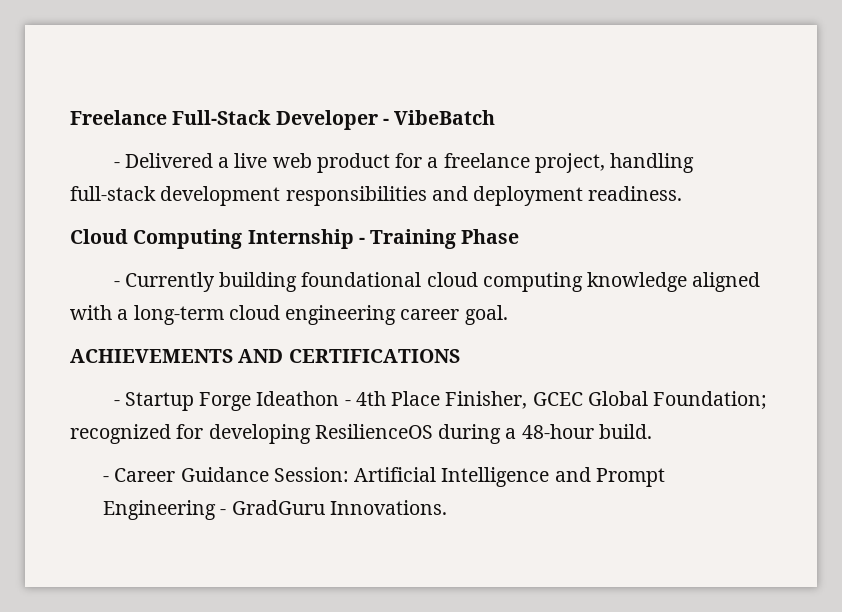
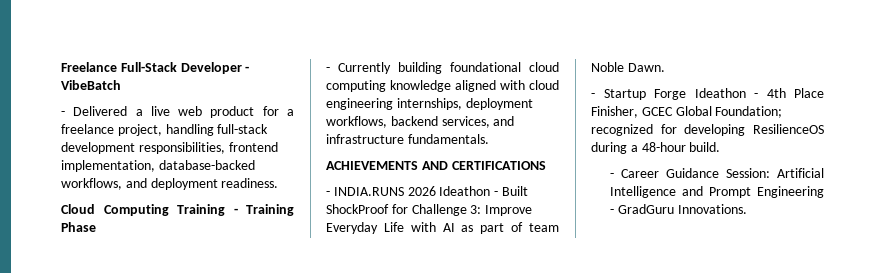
- - Delivered a live web product for a freelance project, handling full-stack development responsibilities and deployment readiness.
+ - Delivered a live web product for a freelance project, handling full-stack development responsibilities, frontend implementation, database-backed workflows, and deployment readiness.
- Cloud Computing Internship - Training Phase
+ Cloud Computing Training - Training Phase
- - Currently building foundational cloud computing knowledge aligned with a long-term cloud engineering career goal.
+ - Currently building foundational cloud computing knowledge aligned with cloud engineering internships, deployment workflows, backend services, and infrastructure fundamentals.
  ACHIEVEMENTS AND CERTIFICATIONS
+ - INDIA.RUNS 2026 Ideathon - Built ShockProof for Challenge 3: Improve Everyday Life with AI as part of team Noble Dawn.

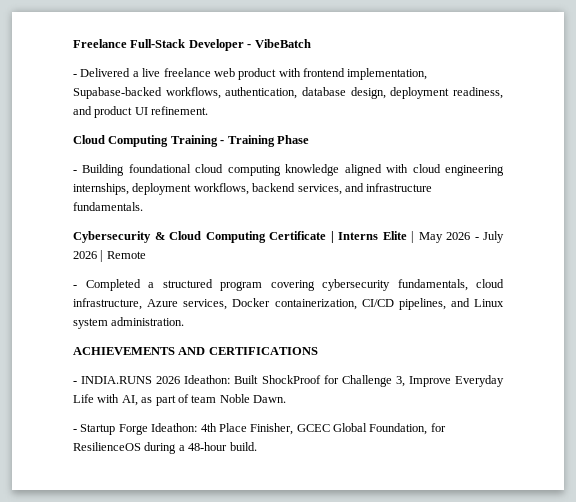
- - Delivered a live web product for a freelance project, handling full-stack development responsibilities, frontend implementation, database-backed workflows, and deployment readiness.
+ - Delivered a live freelance web product with frontend implementation, Supabase-backed workflows, authentication, database design, deployment readiness, and product UI refinement.
- - Currently building foundational cloud computing knowledge aligned with cloud engineering internships, deployment workflows, backend services, and infrastructure fundamentals.
+ - Building foundational cloud computing knowledge aligned with cloud engineering internships, deployment workflows, backend services, and infrastructure fundamentals.
+ Cybersecurity & Cloud Computing Certificate | Interns Elite | May 2026 - July 2026 | Remote
+ - Completed a structured program covering cybersecurity fundamentals, cloud infrastructure, Azure services, Docker containerization, CI/CD pipelines, and Linux system administration.
- - INDIA.RUNS 2026 Ideathon - Built ShockProof for Challenge 3: Improve Everyday Life with AI as part of team Noble Dawn.
+ - INDIA.RUNS 2026 Ideathon: Built ShockProof for Challenge 3, Improve Everyday Life with AI, as part of team Noble Dawn.
- - Startup Forge Ideathon - 4th Place Finisher, GCEC Global Foundation; recognized for developing ResilienceOS during a 48-hour build.
+ - Startup Forge Ideathon: 4th Place Finisher, GCEC Global Foundation, for ResilienceOS during a 48-hour build.
- - Career Guidance Session: Artificial Intelligence and Prompt Engineering - GradGuru Innovations.

